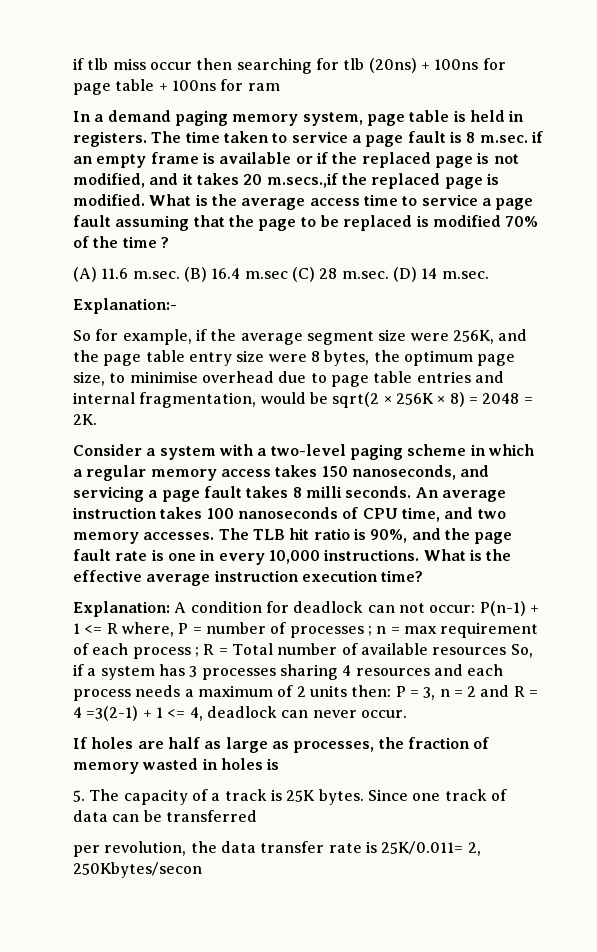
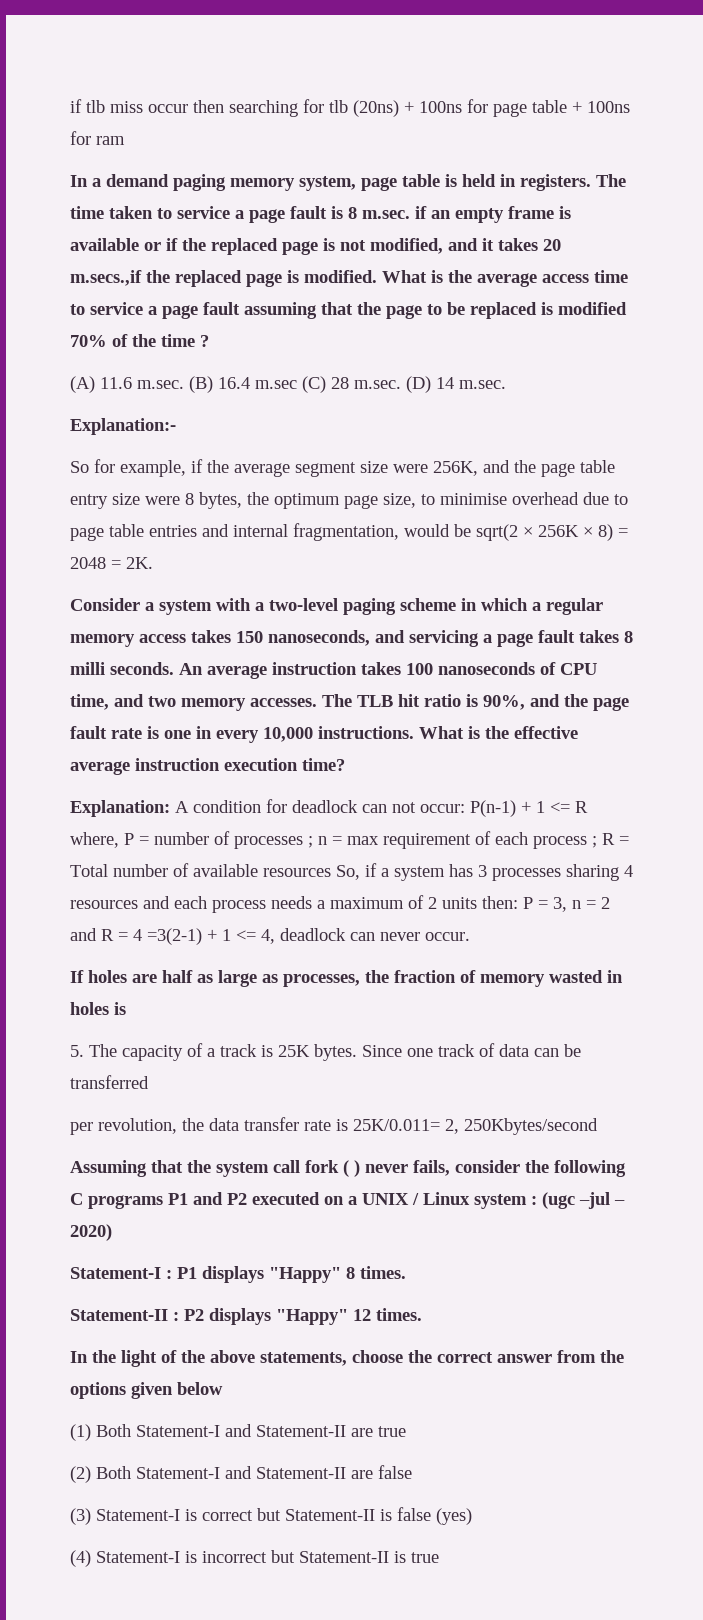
- per revolution, the data transfer rate is 25K/0.011= 2, 250Kbytes/secon
+ per revolution, the data transfer rate is 25K/0.011= 2, 250Kbytes/second
+ Assuming that the system call fork ( ) never fails, consider the following C programs P1 and P2 executed on a UNIX / Linux system : (ugc –jul – 2020)
+ Statement-I : P1 displays "Happy" 8 times.
+ Statement-II : P2 displays "Happy" 12 times.
+ In the light of the above statements, choose the correct answer from the options given below
+ (1) Both Statement-I and Statement-II are true
+ (2) Both Statement-I and Statement-II are false
+ (3) Statement-I is correct but Statement-II is false (yes)
+ (4) Statement-I is incorrect but Statement-II is true

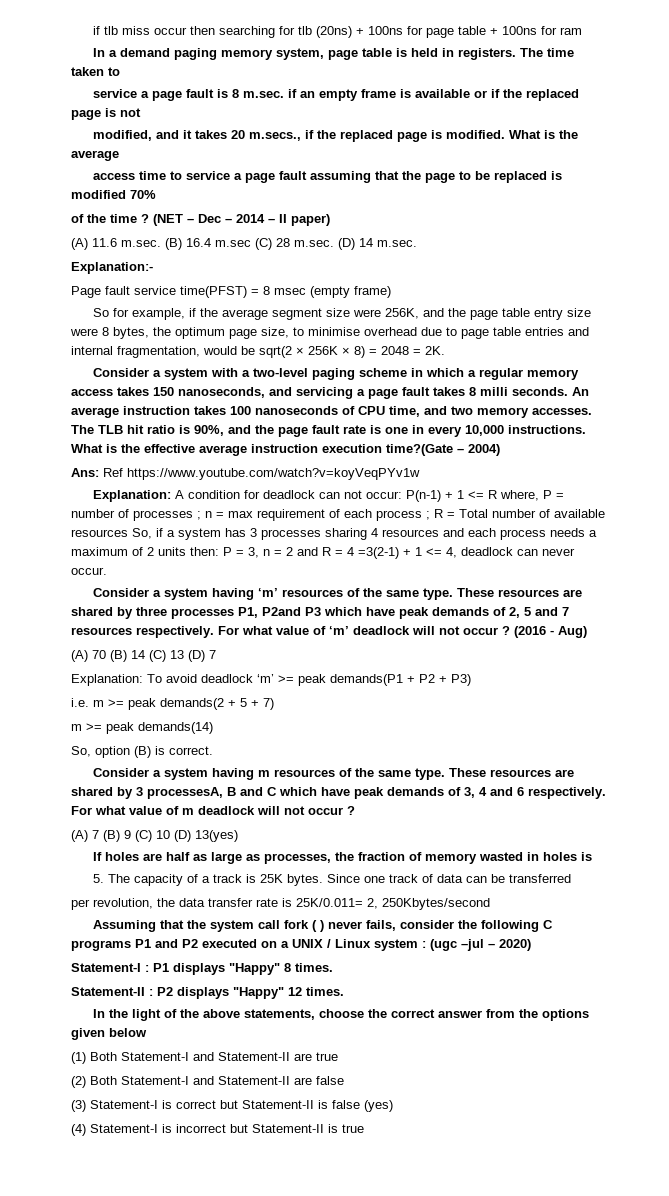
- The time taken to service a page fault is 8 m.sec. if an empty frame is available or if the replaced page is not modified, and it takes 20 m.secs.,if the replaced page is modified.
+ The time taken to
+ service a page fault is 8 m.sec. if an empty frame is available or if the replaced page is not
+ modified, and it takes 20 m.secs., if the replaced page is modified.
- What is the average access time to service a page fault assuming that the page to be replaced is modified 70% of the time ?
+ What is the average
+ access time to service a page fault assuming that the page to be replaced is modified 70%
+ of the time ? (NET – Dec – 2014 – II paper)
+ Page fault service time(PFST) = 8 msec (empty frame)
- What is the effective average instruction execution time?
+ What is the effective average instruction execution time?(Gate – 2004)
+ Ans: Ref https://www.youtube.com/watch?v=koyVeqPYv1w
+ Consider a system having ‘m’ resources of the same type. These resources are shared by three processes P1, P2and P3 which have peak demands of 2, 5 and 7 resources respectively. For what value of ‘m’ deadlock will not occur ? (2016 - Aug)
+ (A) 70 (B) 14 (C) 13 (D) 7
+ Explanation: To avoid deadlock ‘m’ >= peak demands(P1 + P2 + P3)
+ i.e. m >= peak demands(2 + 5 + 7)
+ m >= peak demands(14)
+ So, option (B) is correct.
+ Consider a system having m resources of the same type. These resources are shared by 3 processesA, B and C which have peak demands of 3, 4 and 6 respectively. For what value of m deadlock will not occur ?
+ (A) 7 (B) 9 (C) 10 (D) 13(yes)

